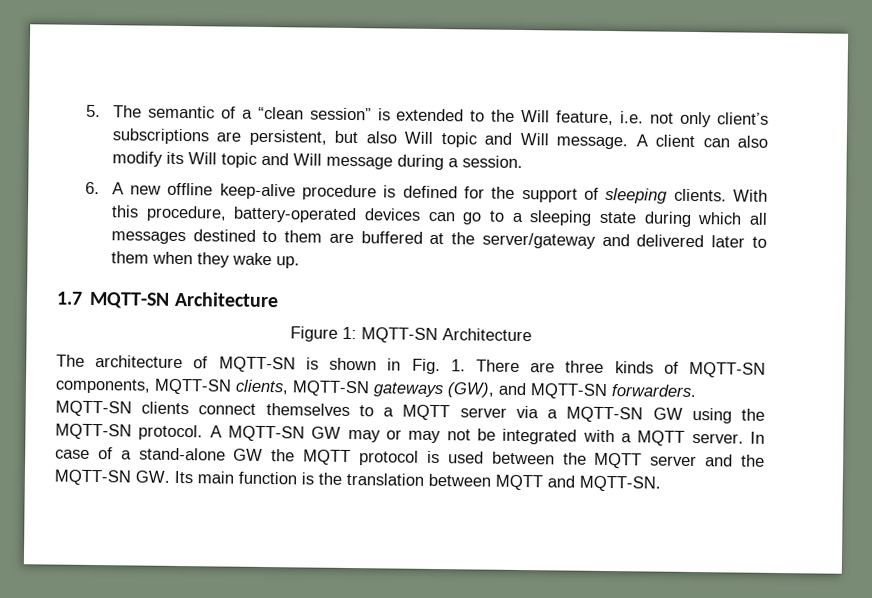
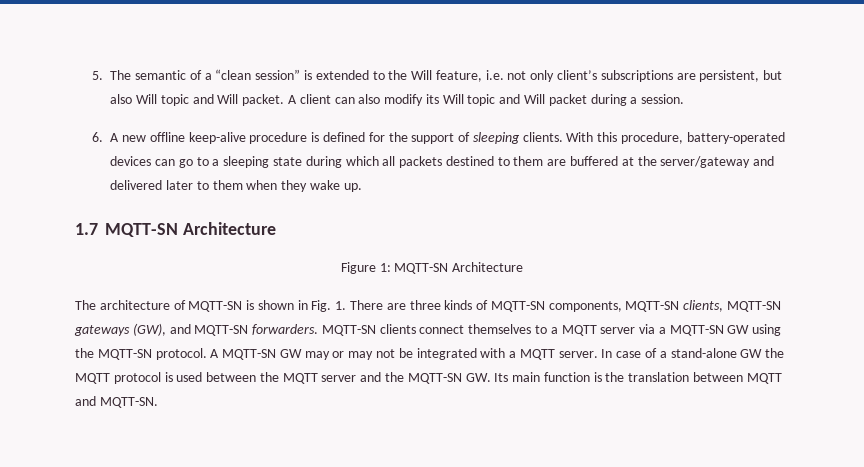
- 5. The semantic of a “clean session” is extended to the Will feature, i.e. not only client’s subscriptions are persistent, but also Will topic and Will message.
+ 5. The semantic of a “clean session” is extended to the Will feature, i.e. not only client’s subscriptions are persistent, but also Will topic and Will packet.
- A client can also modify its Will topic and Will message during a session.
+ A client can also modify its Will topic and Will packet during a session.
- With this procedure, battery-operated devices can go to a sleeping state during which all messages destined to them are buffered at the server/gateway and delivered later to them when they wake up.
+ With this procedure, battery-operated devices can go to a sleeping state during which all packets destined to them are buffered at the server/gateway and delivered later to them when they wake up.

